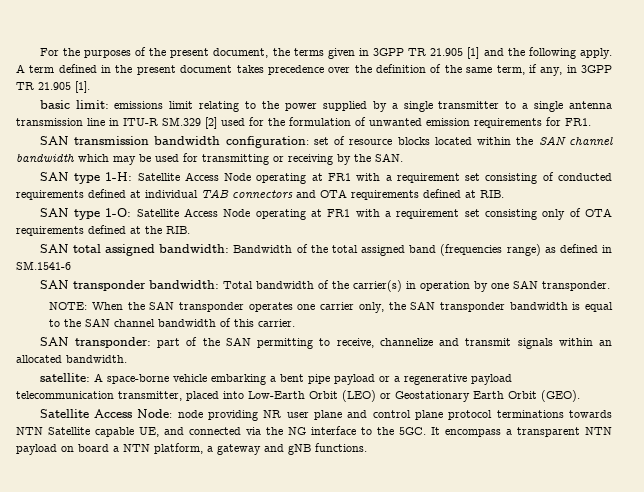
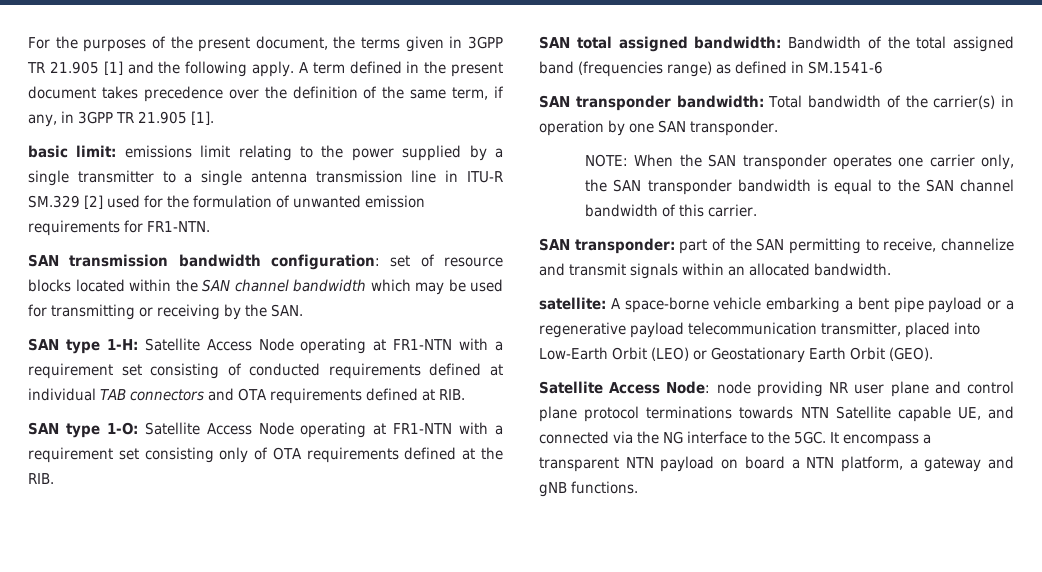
- basic limit: emissions limit relating to the power supplied by a single transmitter to a single antenna transmission line in ITU-R SM.329 [2] used for the formulation of unwanted emission requirements for FR1.
+ basic limit: emissions limit relating to the power supplied by a single transmitter to a single antenna transmission line in ITU-R SM.329 [2] used for the formulation of unwanted emission requirements for FR1-NTN.
- SAN type 1-H: Satellite Access Node operating at FR1 with a requirement set consisting of conducted requirements defined at individual TAB connectors and OTA requirements defined at RIB.
+ SAN type 1-H: Satellite Access Node operating at FR1-NTN with a requirement set consisting of conducted requirements defined at individual TAB connectors and OTA requirements defined at RIB.
- SAN type 1-O: Satellite Access Node operating at FR1 with a requirement set consisting only of OTA requirements defined at the RIB.
+ SAN type 1-O: Satellite Access Node operating at FR1-NTN with a requirement set consisting only of OTA requirements defined at the RIB.

